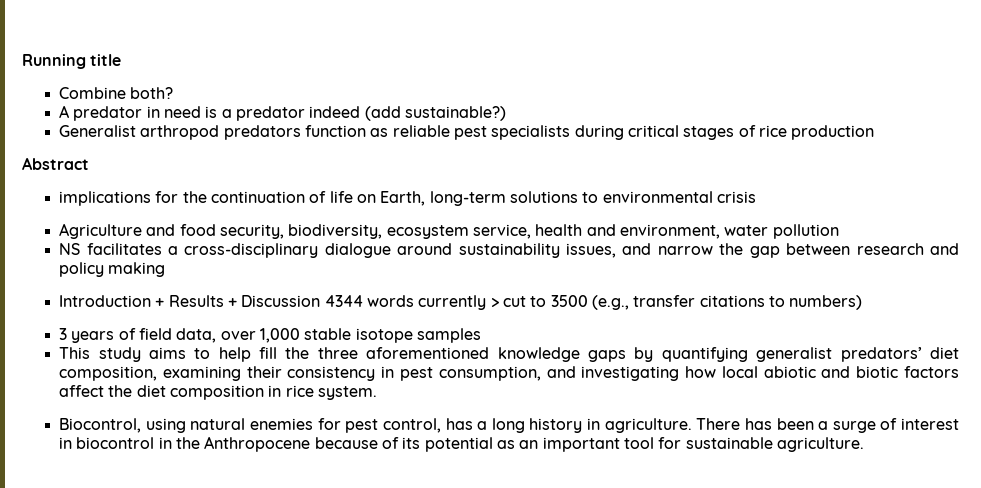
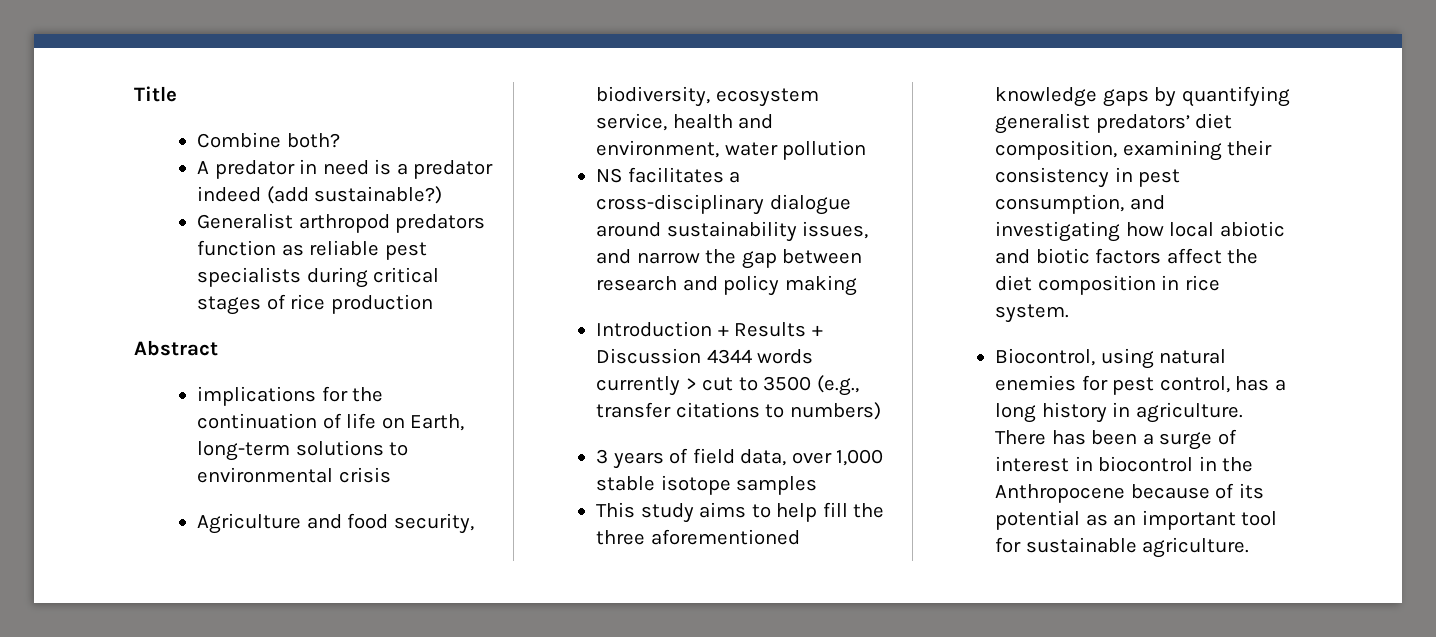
- Running title
+ Title

